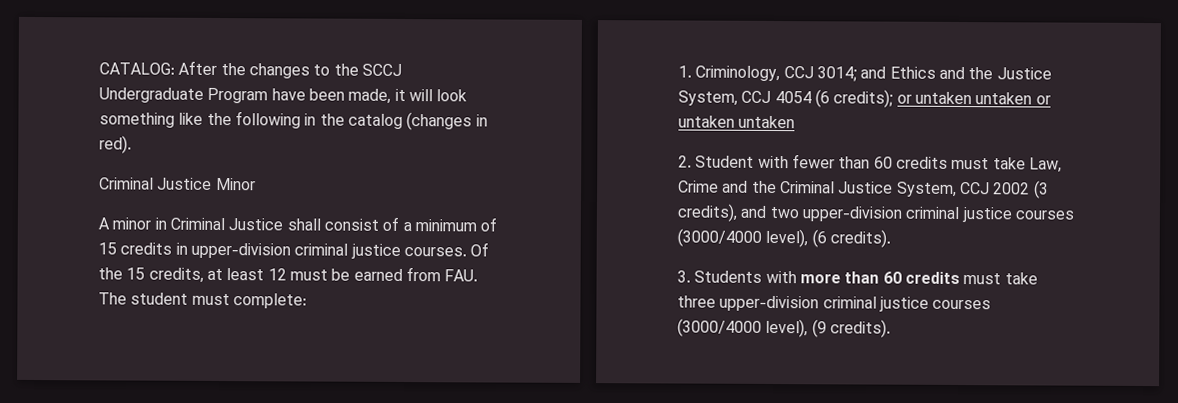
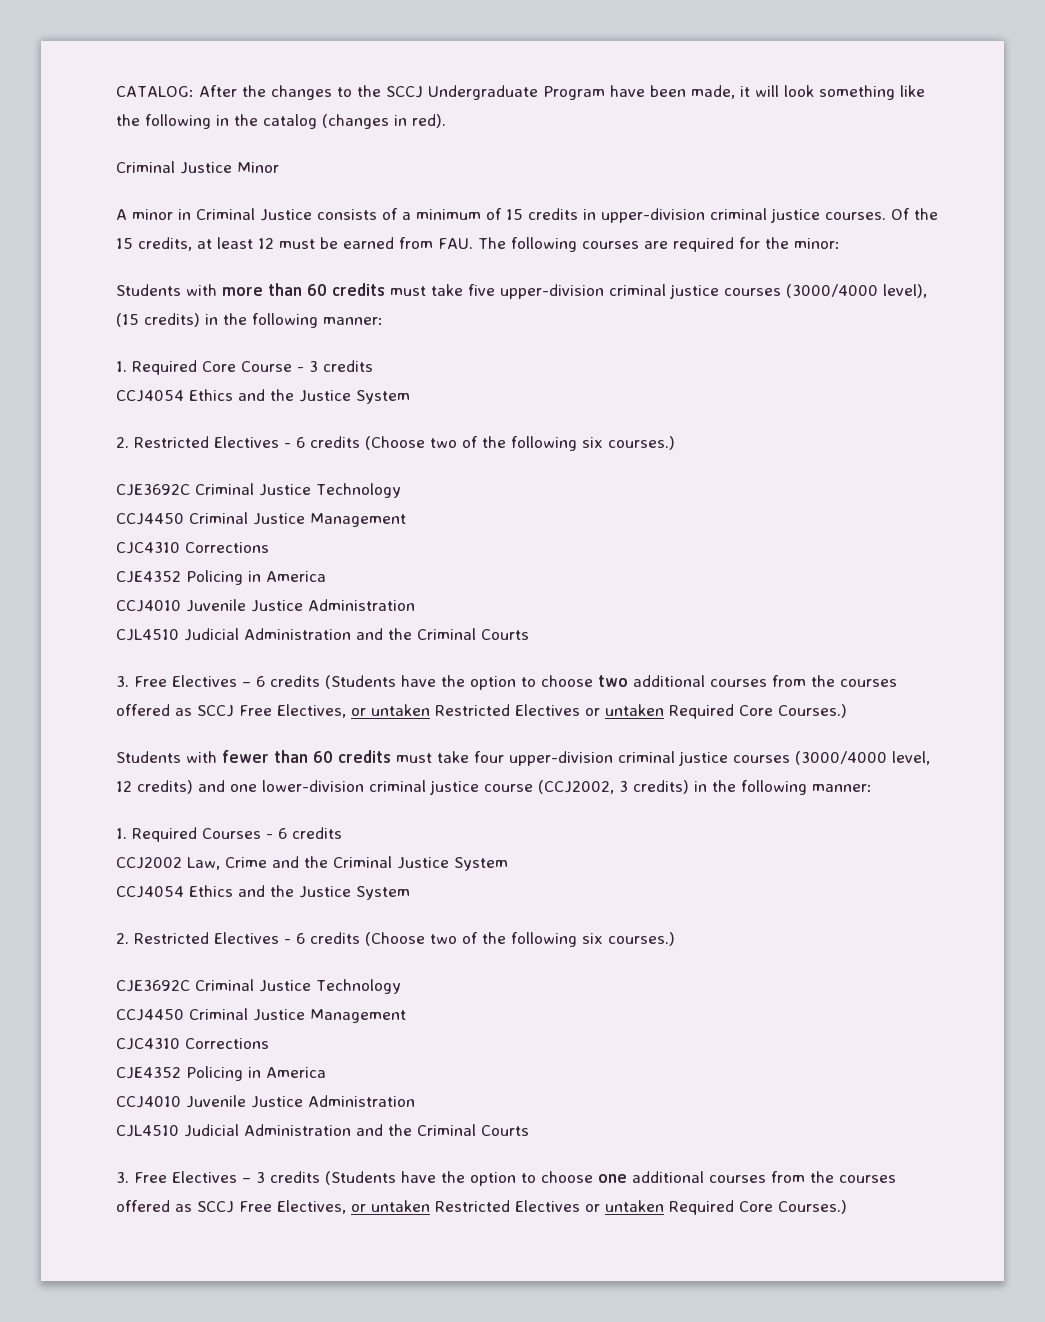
- A minor in Criminal Justice shall consist of a minimum of 15 credits in upper-division criminal justice courses.
+ A minor in Criminal Justice consists of a minimum of 15 credits in upper-division criminal justice courses.
- Of the 15 credits, at least 12 must be earned from FAU. The student must complete:
- 1. Criminology, CCJ 3014; and Ethics and the Justice System, CCJ 4054 (6 credits); or untaken untaken or untaken untaken
- 2. Student with fewer than 60 credits must take Law, Crime and the Criminal Justice System, CCJ 2002 (3 credits), and two upper-division criminal justice courses (3000/4000 level), (6 credits).
- 3. Students with more than 60 credits must take three upper-division criminal justice courses (3000/4000 level), (9 credits).
+ Of the 15 credits, at least 12 must be earned from FAU. The following courses are required for the minor:
+ Students with more than 60 credits must take five upper-division criminal justice courses (3000/4000 level), (15 credits) in the following manner:
+ 1. Required Core Course - 3 credits
+ CCJ4054 Ethics and the Justice System
+ 2. Restricted Electives - 6 credits (Choose two of the following six courses.)
+ CJE3692C Criminal Justice Technology
+ CCJ4450 Criminal Justice Management
+ CJC4310 Corrections
+ CJE4352 Policing in America
+ CCJ4010 Juvenile Justice Administration
+ CJL4510 Judicial Administration and the Criminal Courts
+ 3. Free Electives – 6 credits (Students have the option to choose two additional courses from the courses offered as SCCJ Free Electives, or untaken Restricted Electives or untaken Required Core Courses.)
+ Students with fewer than 60 credits must take four upper-division criminal justice courses (3000/4000 level, 12 credits) and one lower-division criminal justice course (CCJ2002, 3 credits) in the following manner:
+ 1. Required Courses - 6 credits
+ CCJ2002 Law, Crime and the Criminal Justice System
+ CCJ4054 Ethics and the Justice System
+ 2. Restricted Electives - 6 credits (Choose two of the following six courses.)
+ CJE3692C Criminal Justice Technology
+ CCJ4450 Criminal Justice Management
+ CJC4310 Corrections
+ CJE4352 Policing in America
+ CCJ4010 Juvenile Justice Administration
+ CJL4510 Judicial Administration and the Criminal Courts
+ 3. Free Electives – 3 credits (Students have the option to choose one additional courses from the courses offered as SCCJ Free Electives, or untaken Restricted Electives or untaken Required Core Courses.)

